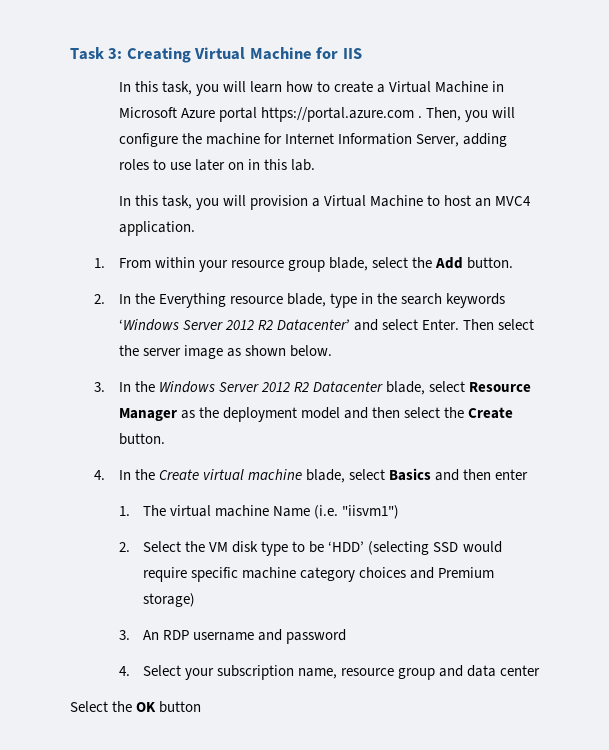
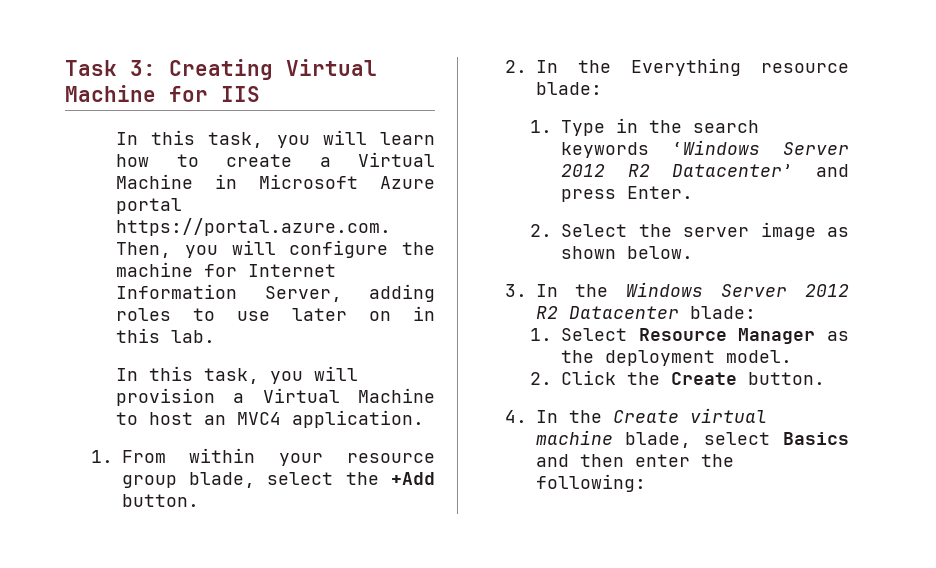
- In this task, you will learn how to create a Virtual Machine in Microsoft Azure portal https://portal.azure.com . Then, you will configure the machine for Internet Information Server, adding roles to use later on in this lab.
+ In this task, you will learn how to create a Virtual Machine in Microsoft Azure portal https://portal.azure.com. Then, you will configure the machine for Internet Information Server, adding roles to use later on in this lab.
- 1. From within your resource group blade, select the Add button.
+ 1. From within your resource group blade, select the +Add button.
- 2. In the Everything resource blade, type in the search keywords ‘Windows Server 2012 R2 Datacenter’ and select Enter. Then select the server image as shown below.
+ 2. In the Everything resource blade:
+ 1. Type in the search keywords ‘Windows Server 2012 R2 Datacenter’ and press Enter.
+ 2. Select the server image as shown below.
- 3. In the Windows Server 2012 R2 Datacenter blade, select Resource Manager as the deployment model and then select the Create button.
+ 3. In the Windows Server 2012 R2 Datacenter blade:
+ 1. Select Resource Manager as the deployment model.
+ 2. Click the Create button.
- 4. In the Create virtual machine blade, select Basics and then enter
- 1. The virtual machine Name (i.e. "iisvm1")
- 2. Select the VM disk type to be ‘HDD’ (selecting SSD would require specific machine category choices and Premium storage)
- 3. An RDP username and password
- 4. Select your subscription name, resource group and data center
- Select the OK button
+ 4. In the Create virtual machine blade, select Basics and then enter the following:

